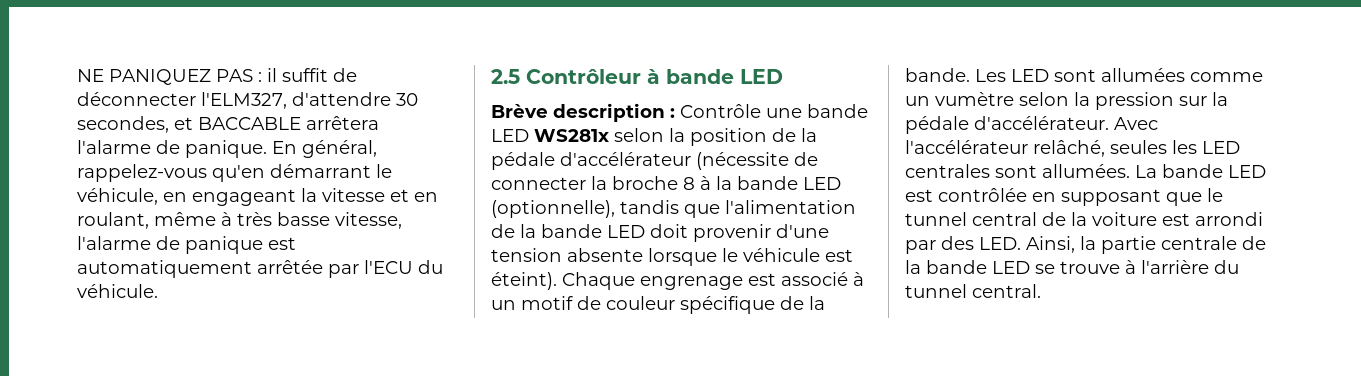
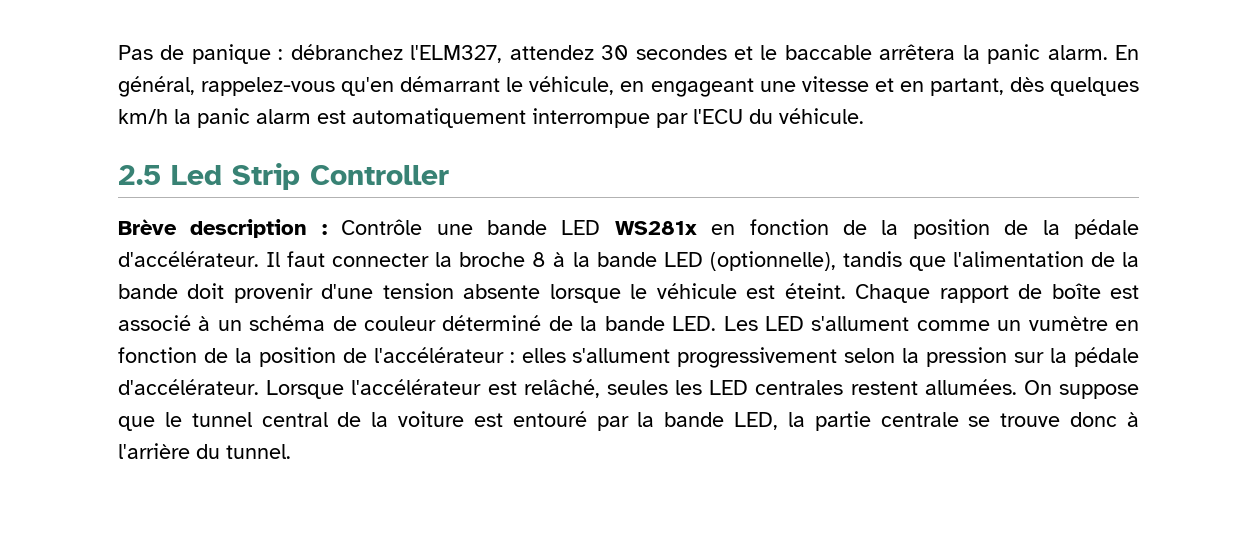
- NE PANIQUEZ PAS : il suffit de déconnecter l'ELM327, d'attendre 30 secondes, et BACCABLE arrêtera l'alarme de panique.
+ Pas de panique : débranchez l'ELM327, attendez 30 secondes et le baccable arrêtera la panic alarm.
- En général, rappelez-vous qu'en démarrant le véhicule, en engageant la vitesse et en roulant, même à très basse vitesse, l'alarme de panique est automatiquement arrêtée par l'ECU du véhicule.
+ En général, rappelez-vous qu'en démarrant le véhicule, en engageant une vitesse et en partant, dès quelques km/h la panic alarm est automatiquement interrompue par l'ECU du véhicule.
- 2.5 Contrôleur à bande LED
+ 2.5 Led Strip Controller
- Brève description : Contrôle une bande LED WS281x selon la position de la pédale d'accélérateur (nécessite de connecter la broche 8 à la bande LED (optionnelle), tandis que l'alimentation de la bande LED doit provenir d'une tension absente lorsque le véhicule est éteint). Chaque engrenage est associé à un motif de couleur spécifique de la bande. Les LED sont allumées comme un vumètre selon la pression sur la pédale d'accélérateur.
+ Brève description : Contrôle une bande LED WS281x en fonction de la position de la pédale d'accélérateur. Il faut connecter la broche 8 à la bande LED (optionnelle), tandis que l'alimentation de la bande doit provenir d'une tension absente lorsque le véhicule est éteint. Chaque rapport de boîte est associé à un schéma de couleur déterminé de la bande LED. Les LED s'allument comme un vumètre en fonction de la position de l'accélérateur : elles s'allument progressivement selon la pression sur la pédale d'accélérateur.
- Avec l'accélérateur relâché, seules les LED centrales sont allumées. La bande LED est contrôlée en supposant que le tunnel central de la voiture est arrondi par des LED. Ainsi, la partie centrale de la bande LED se trouve à l'arrière du tunnel central.
+ Lorsque l'accélérateur est relâché, seules les LED centrales restent allumées. On suppose que le tunnel central de la voiture est entouré par la bande LED, la partie centrale se trouve donc à l'arrière du tunnel.

